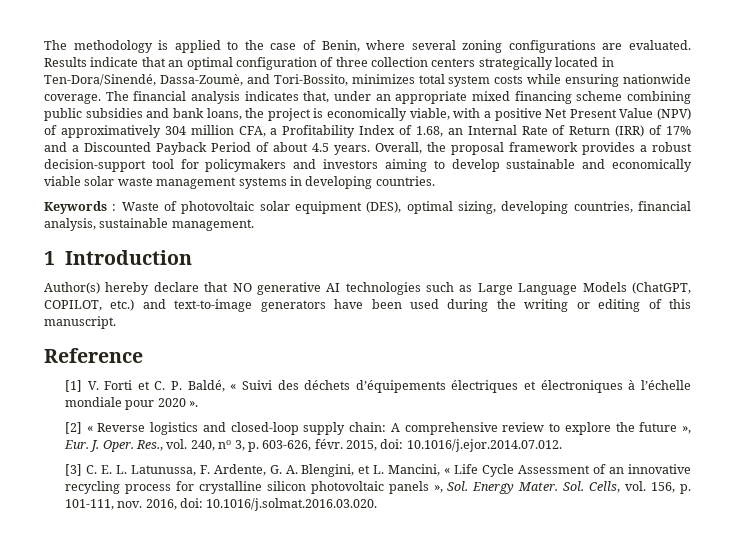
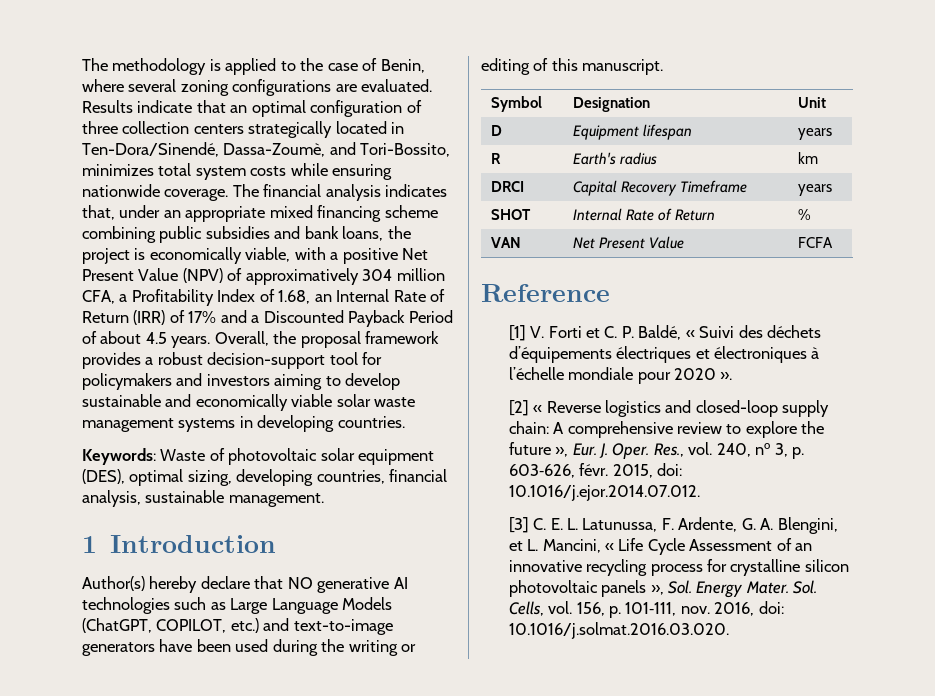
- Keywords : Waste of photovoltaic solar equipment (DES), optimal sizing, developing countries, financial analysis, sustainable management.
+ Keywords: Waste of photovoltaic solar equipment (DES), optimal sizing, developing countries, financial analysis, sustainable management.
+ Symbol | Designation | Unit
+ D | Equipment lifespan | years
+ R | Earth's radius | km
+ DRCI | Capital Recovery Timeframe | years
+ SHOT | Internal Rate of Return | %
+ VAN | Net Present Value | FCFA

